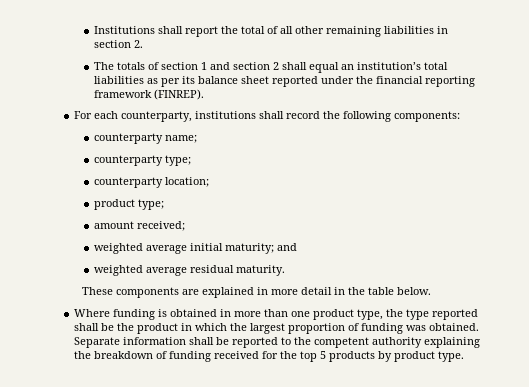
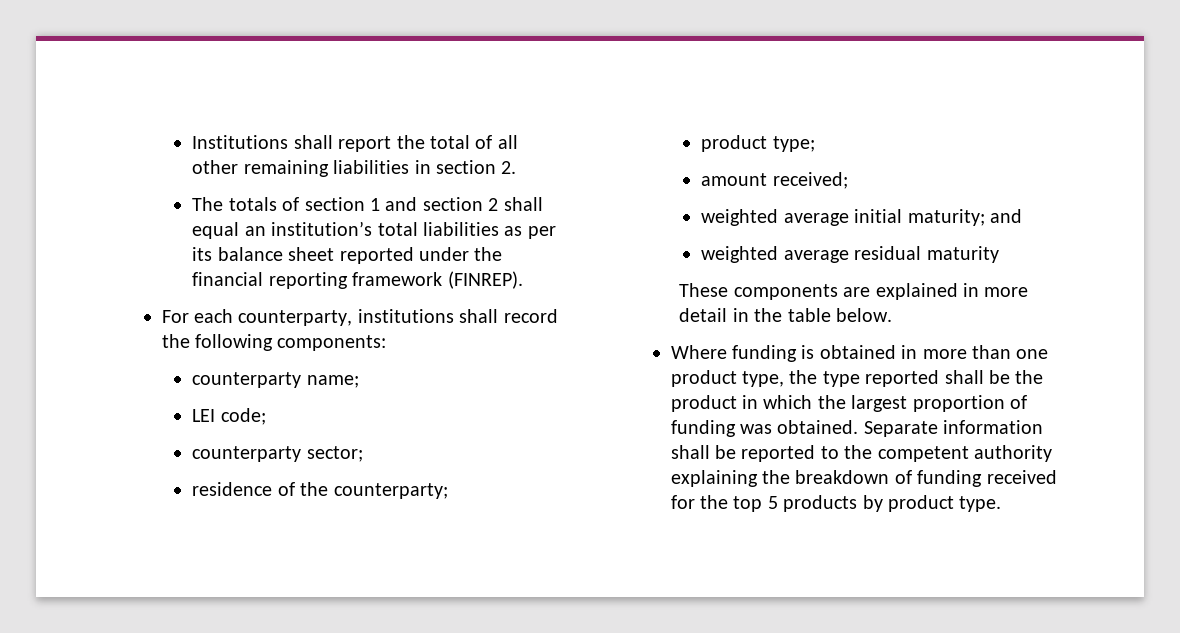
- counterparty type;
- counterparty location;
+ LEI code;
+ counterparty sector;
+ residence of the counterparty;
- weighted average residual maturity.
+ weighted average residual maturity

